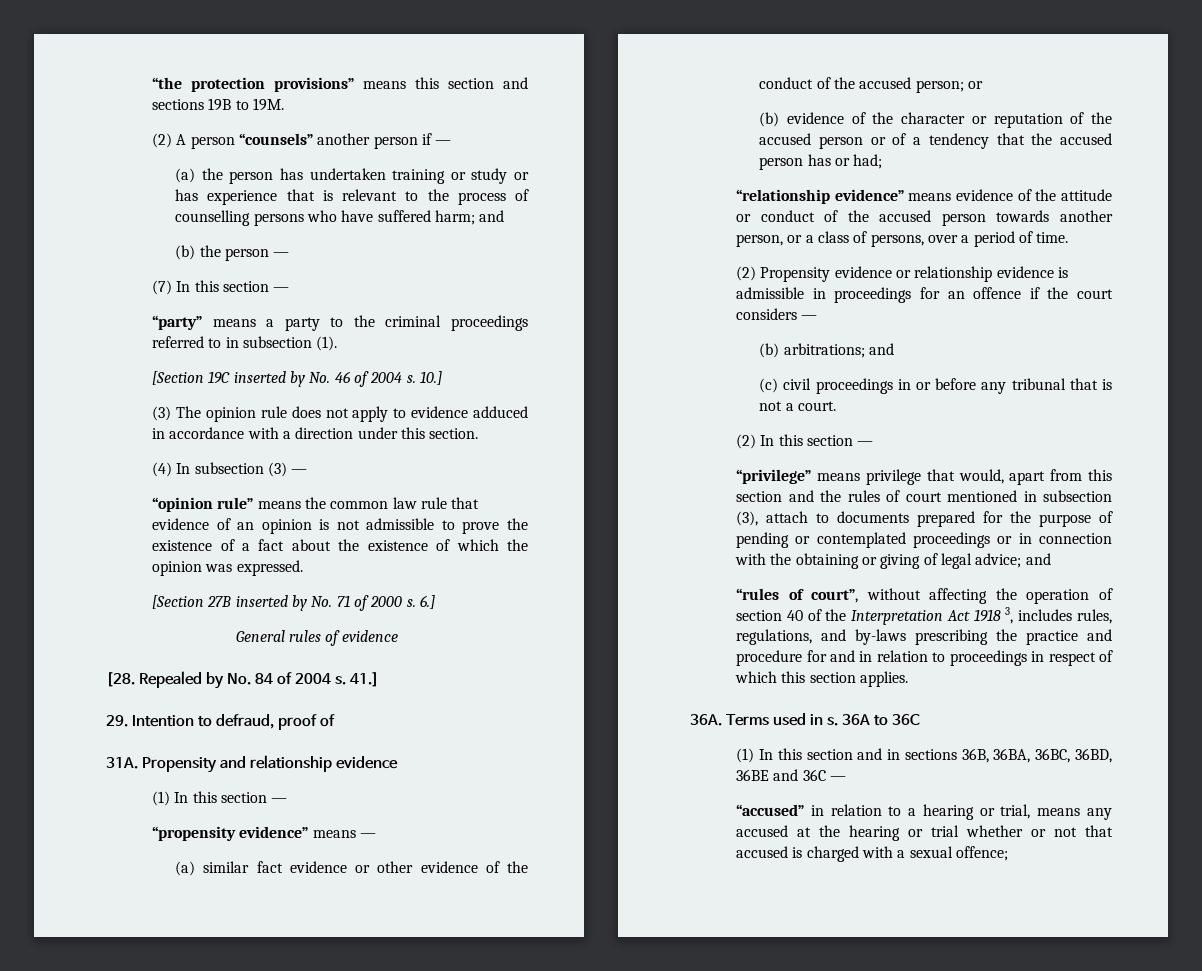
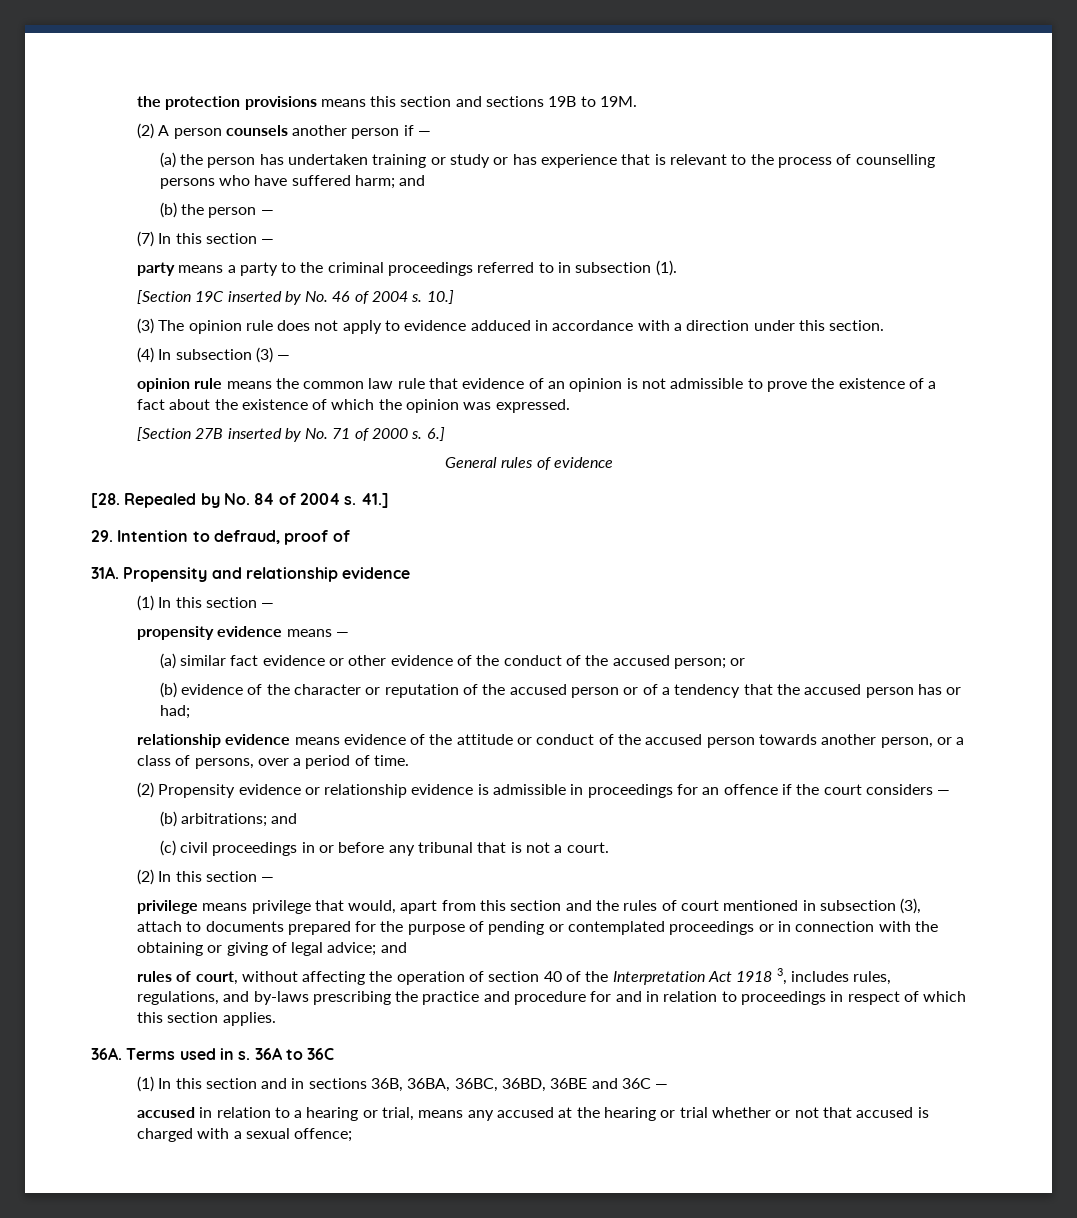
- “the protection provisions” means this section and sections 19B to 19M.
+ the protection provisions means this section and sections 19B to 19M.
- (2) A person “counsels” another person if —
+ (2) A person counsels another person if —
- “party” means a party to the criminal proceedings referred to in subsection (1).
+ party means a party to the criminal proceedings referred to in subsection (1).
- “opinion rule” means the common law rule that evidence of an opinion is not admissible to prove the existence of a fact about the existence of which the opinion was expressed.
+ opinion rule means the common law rule that evidence of an opinion is not admissible to prove the existence of a fact about the existence of which the opinion was expressed.
- “propensity evidence” means —
+ propensity evidence means —
- “relationship evidence” means evidence of the attitude or conduct of the accused person towards another person, or a class of persons, over a period of time.
+ relationship evidence means evidence of the attitude or conduct of the accused person towards another person, or a class of persons, over a period of time.
- “privilege” means privilege that would, apart from this section and the rules of court mentioned in subsection (3), attach to documents prepared for the purpose of pending or contemplated proceedings or in connection with the obtaining or giving of legal advice; and
+ privilege means privilege that would, apart from this section and the rules of court mentioned in subsection (3), attach to documents prepared for the purpose of pending or contemplated proceedings or in connection with the obtaining or giving of legal advice; and
- “rules of court”, without affecting the operation of section 40 of the Interpretation Act 1918 3, includes rules, regulations, and by-laws prescribing the practice and procedure for and in relation to proceedings in respect of which this section applies.
+ rules of court, without affecting the operation of section 40 of the Interpretation Act 1918 3, includes rules, regulations, and by-laws prescribing the practice and procedure for and in relation to proceedings in respect of which this section applies.
- “accused” in relation to a hearing or trial, means any accused at the hearing or trial whether or not that accused is charged with a sexual offence;
+ accused in relation to a hearing or trial, means any accused at the hearing or trial whether or not that accused is charged with a sexual offence;

